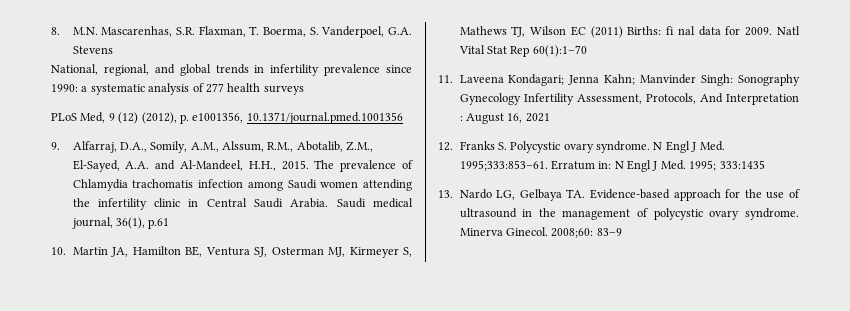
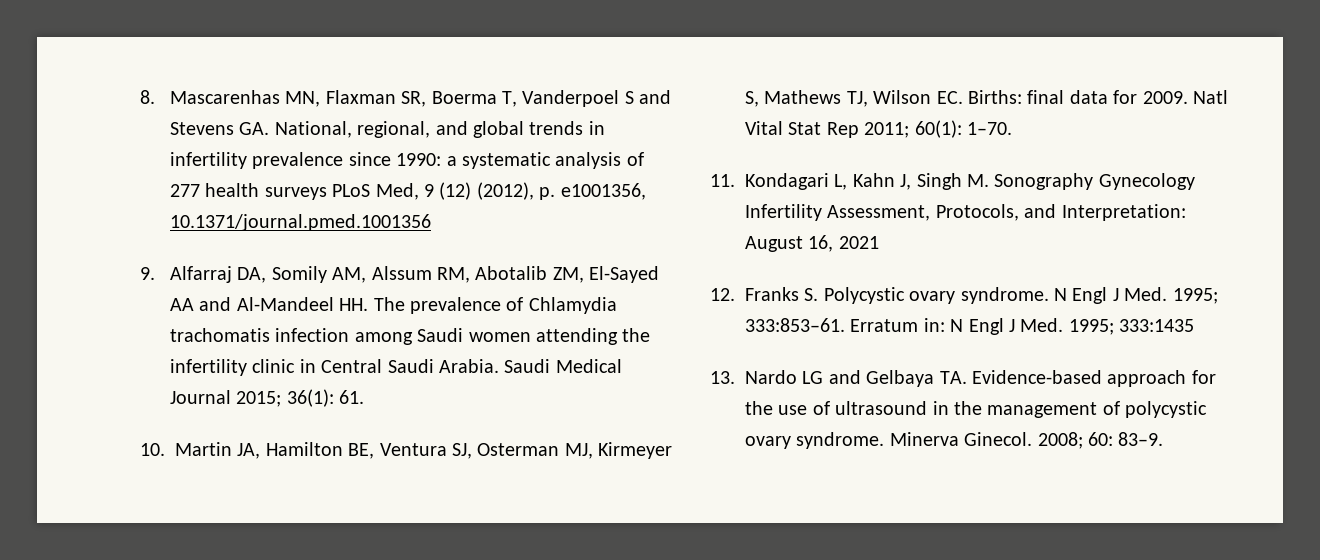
- 8. M.N. Mascarenhas, S.R. Flaxman, T. Boerma, S. Vanderpoel, G.A. Stevens
- National, regional, and global trends in infertility prevalence since 1990: a systematic analysis of 277 health surveys
- PLoS Med, 9 (12) (2012), p. e1001356, 10.1371/journal.pmed.1001356
+ 8. Mascarenhas MN, Flaxman SR, Boerma T, Vanderpoel S and Stevens GA. National, regional, and global trends in infertility prevalence since 1990: a systematic analysis of 277 health surveys PLoS Med, 9 (12) (2012), p. e1001356, 10.1371/journal.pmed.1001356
- 9. Alfarraj, D.A., Somily, A.M., Alssum, R.M., Abotalib, Z.M., El-Sayed, A.A. and Al-Mandeel, H.H., 2015. The prevalence of Chlamydia trachomatis infection among Saudi women attending the infertility clinic in Central Saudi Arabia.
+ 9. Alfarraj DA, Somily AM, Alssum RM, Abotalib ZM, El-Sayed AA and Al-Mandeel HH. The prevalence of Chlamydia trachomatis infection among Saudi women attending the infertility clinic in Central Saudi Arabia.
- Saudi medical journal, 36(1), p.61
+ Saudi Medical Journal 2015; 36(1): 61.
- 10. Martin JA, Hamilton BE, Ventura SJ, Osterman MJ, Kirmeyer S, Mathews TJ, Wilson EC (2011) Births: fi nal data for 2009.
+ 10. Martin JA, Hamilton BE, Ventura SJ, Osterman MJ, Kirmeyer S, Mathews TJ, Wilson EC. Births: final data for 2009.
- Natl Vital Stat Rep 60(1):1–70
- 11. Laveena Kondagari; Jenna Kahn; Manvinder Singh: Sonography Gynecology Infertility Assessment, Protocols, And Interpretation : August 16, 2021
+ Natl Vital Stat Rep 2011; 60(1): 1–70.
+ 11. Kondagari L, Kahn J, Singh M. Sonography Gynecology Infertility Assessment, Protocols, and Interpretation: August 16, 2021
- N Engl J Med. 1995;333:853–61.
+ N Engl J Med. 1995; 333:853–61.
- 13. Nardo LG, Gelbaya TA. Evidence-based approach for the use of ultrasound in the management of polycystic ovary syndrome.
+ 13. Nardo LG and Gelbaya TA. Evidence-based approach for the use of ultrasound in the management of polycystic ovary syndrome.
- 2008;60: 83–9
+ 2008; 60: 83–9.

